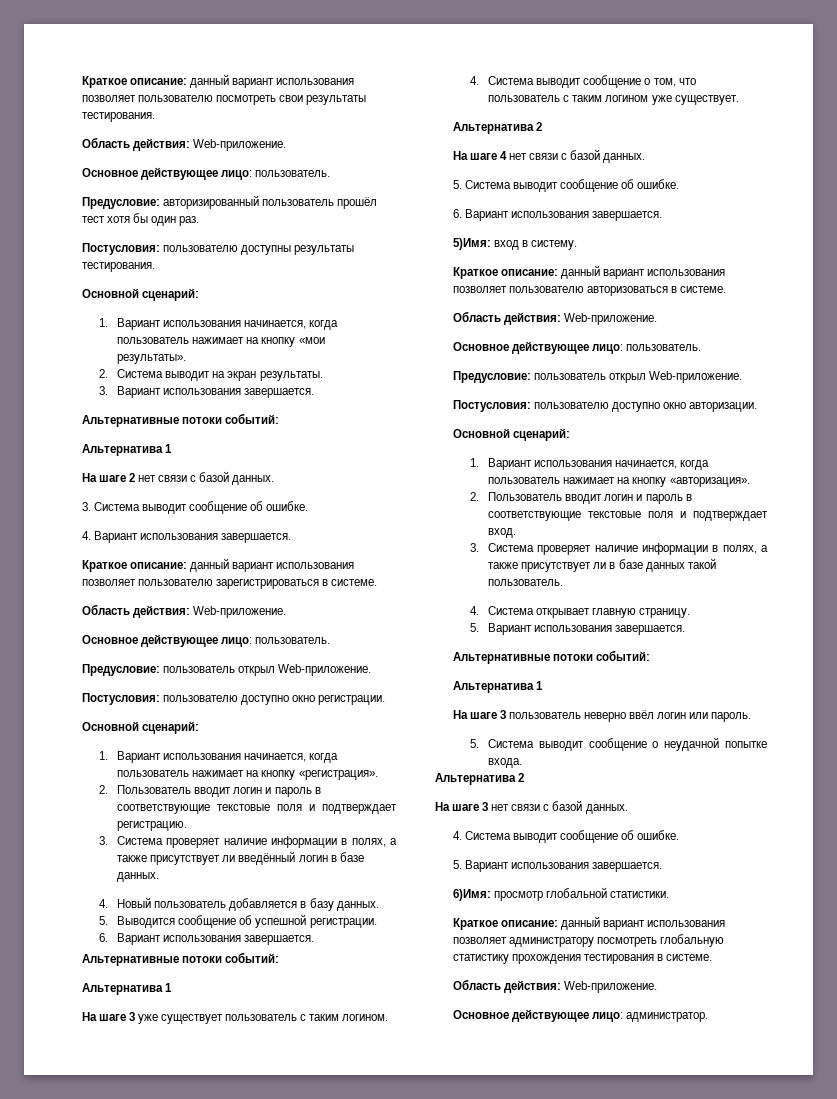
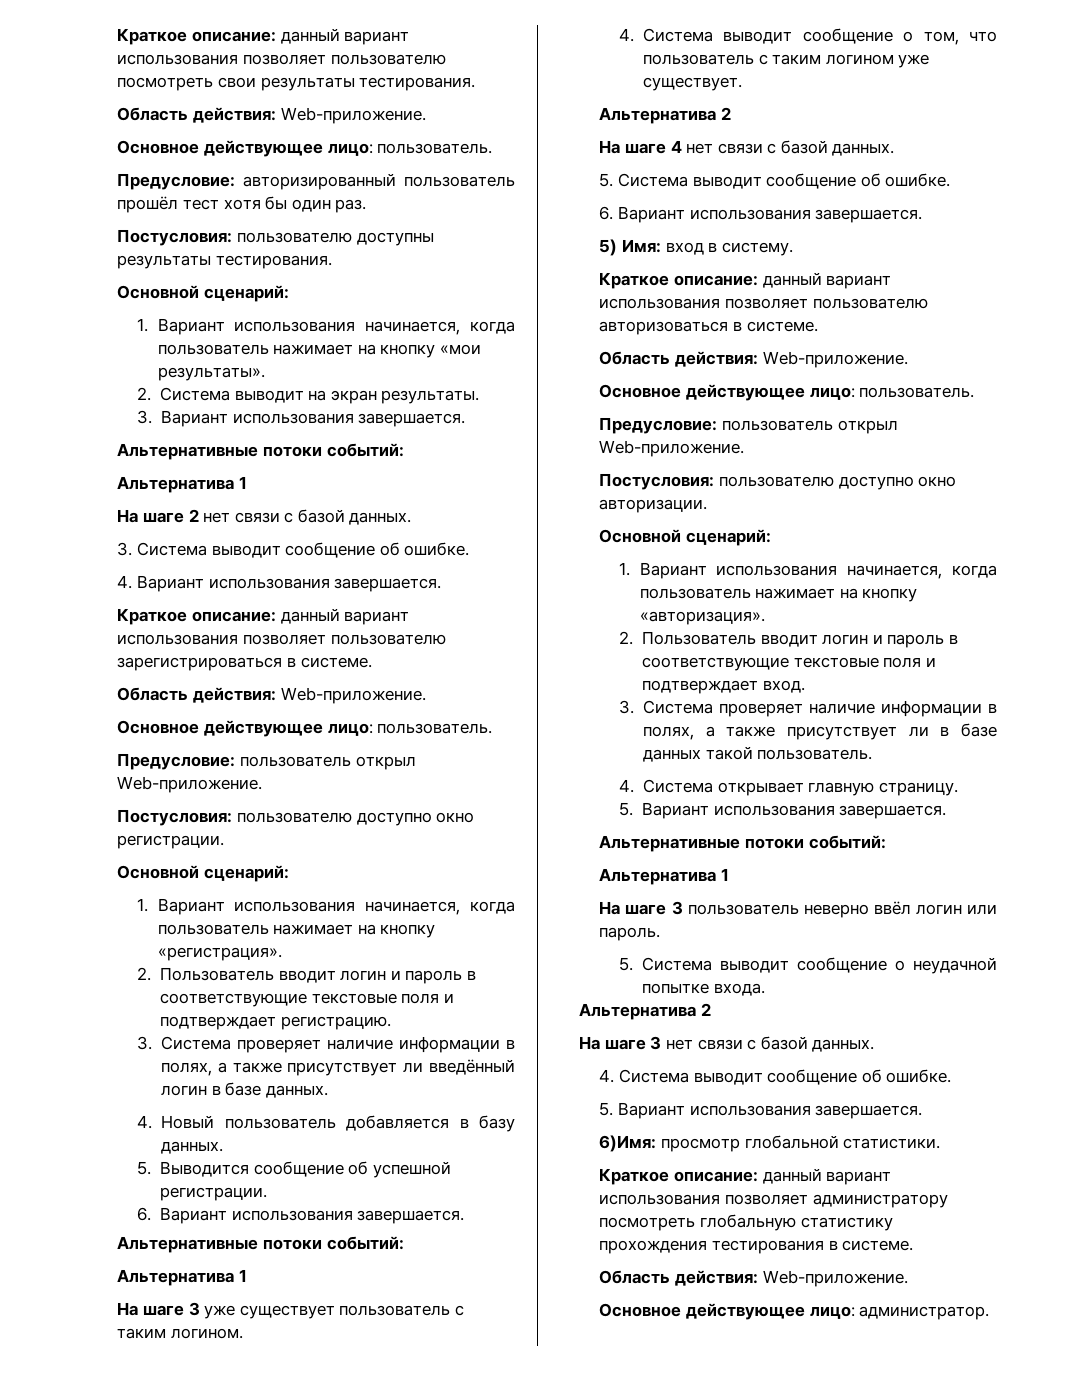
- 5)Имя: вход в систему.
+ 5) Имя: вход в систему.

